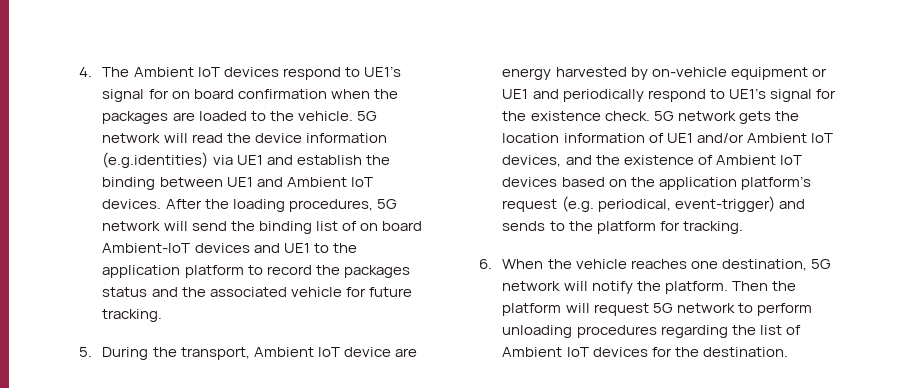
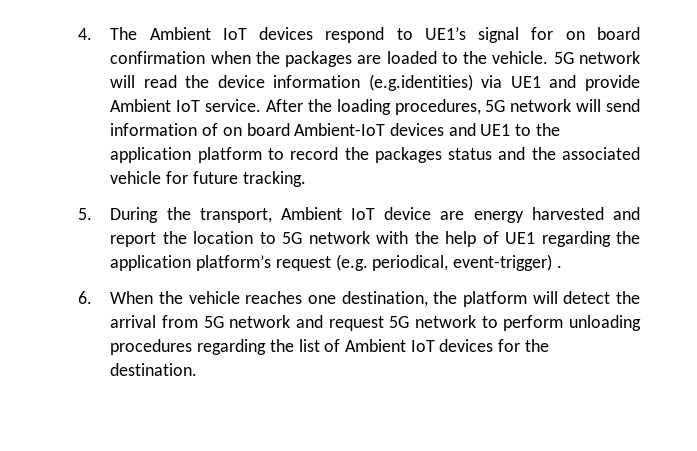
- 5G network will read the device information (e.g.identities) via UE1 and establish the binding between UE1 and Ambient IoT devices.
+ 5G network will read the device information (e.g.identities) via UE1 and provide Ambient IoT service.
- After the loading procedures, 5G network will send the binding list of on board Ambient-IoT devices and UE1 to the application platform to record the packages status and the associated vehicle for future tracking.
+ After the loading procedures, 5G network will send information of on board Ambient-IoT devices and UE1 to the application platform to record the packages status and the associated vehicle for future tracking.
- 5. During the transport, Ambient IoT device are energy harvested by on-vehicle equipment or UE1 and periodically respond to UE1’s signal for the existence check. 5G network gets the location information of UE1 and/or Ambient IoT devices, and the existence of Ambient IoT devices based on the application platform’s request (e.g. periodical, event-trigger) and sends to the platform for tracking.
+ 5. During the transport, Ambient IoT device are energy harvested and report the location to 5G network with the help of UE1 regarding the application platform’s request (e.g. periodical, event-trigger) .
- 6. When the vehicle reaches one destination, 5G network will notify the platform. Then the platform will request 5G network to perform unloading procedures regarding the list of Ambient IoT devices for the destination.
+ 6. When the vehicle reaches one destination, the platform will detect the arrival from 5G network and request 5G network to perform unloading procedures regarding the list of Ambient IoT devices for the destination.

